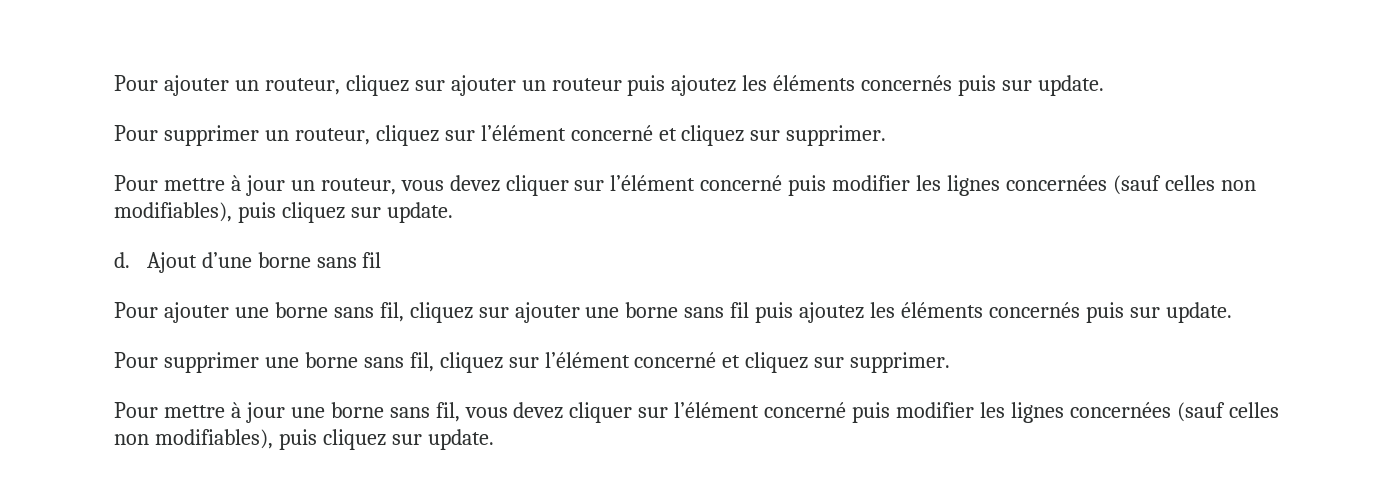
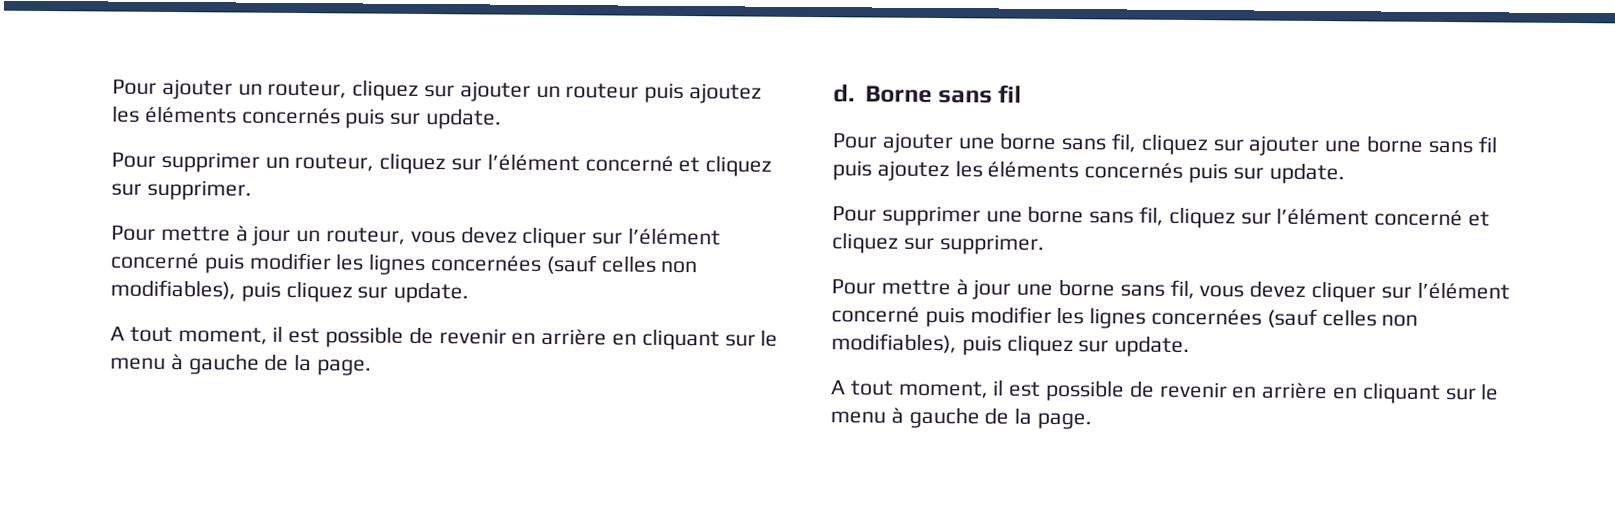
  Pour mettre à jour un routeur, vous devez cliquer sur l’élément concerné puis modifier les lignes concernées (sauf celles non modifiables), puis cliquez sur update.
- d. Ajout d’une borne sans fil
+ A tout moment, il est possible de revenir en arrière en cliquant sur le menu à gauche de la page.
+ d. Borne sans fil
  Pour mettre à jour une borne sans fil, vous devez cliquer sur l’élément concerné puis modifier les lignes concernées (sauf celles non modifiables), puis cliquez sur update.
+ A tout moment, il est possible de revenir en arrière en cliquant sur le menu à gauche de la page.

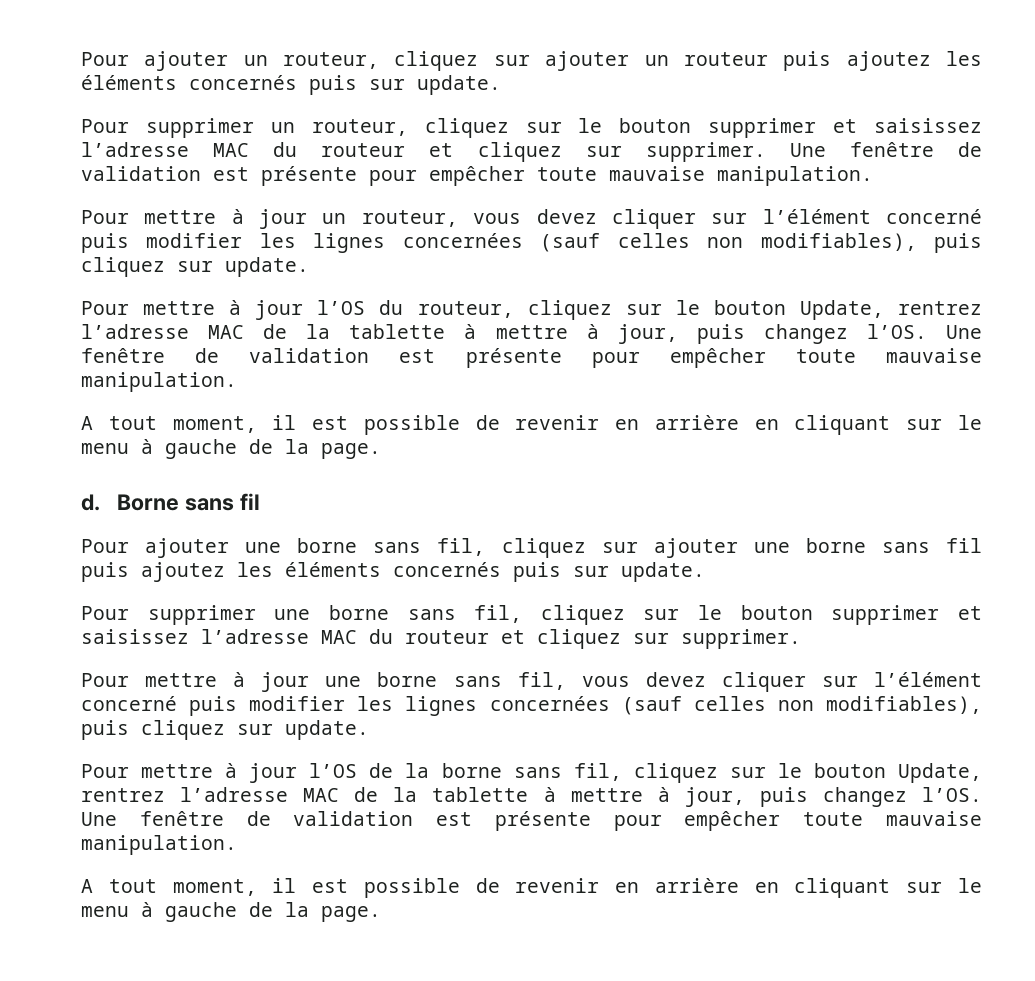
- Pour supprimer un routeur, cliquez sur l’élément concerné et cliquez sur supprimer.
+ Pour supprimer un routeur, cliquez sur le bouton supprimer et saisissez l’adresse MAC du routeur et cliquez sur supprimer. Une fenêtre de validation est présente pour empêcher toute mauvaise manipulation.
+ Pour mettre à jour l’OS du routeur, cliquez sur le bouton Update, rentrez l’adresse MAC de la tablette à mettre à jour, puis changez l’OS. Une fenêtre de validation est présente pour empêcher toute mauvaise manipulation.
- Pour supprimer une borne sans fil, cliquez sur l’élément concerné et cliquez sur supprimer.
+ Pour supprimer une borne sans fil, cliquez sur le bouton supprimer et saisissez l’adresse MAC du routeur et cliquez sur supprimer.
+ Pour mettre à jour l’OS de la borne sans fil, cliquez sur le bouton Update, rentrez l’adresse MAC de la tablette à mettre à jour, puis changez l’OS. Une fenêtre de validation est présente pour empêcher toute mauvaise manipulation.

